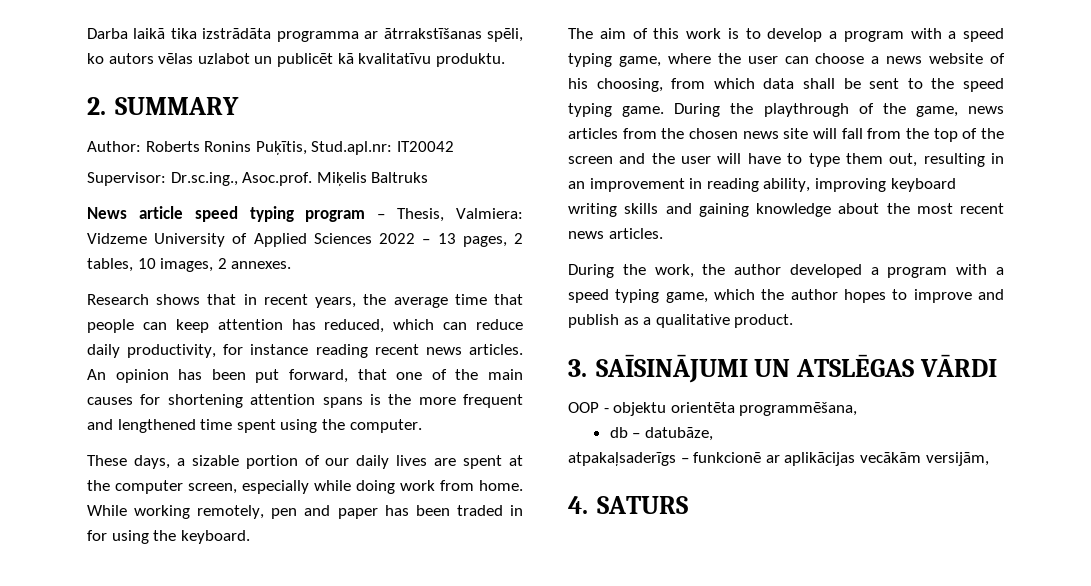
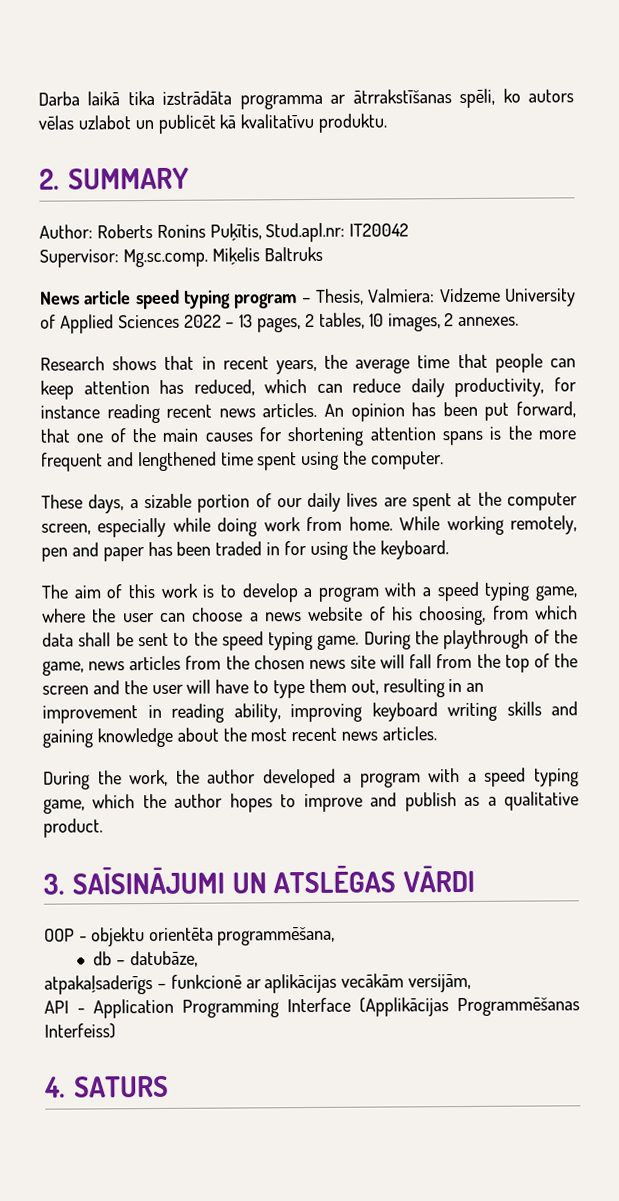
- Supervisor: Dr.sc.ing., Asoc.prof. Miķelis Baltruks
+ Supervisor: Mg.sc.comp. Miķelis Baltruks
+ API - Application Programming Interface (Applikācijas Programmēšanas Interfeiss)

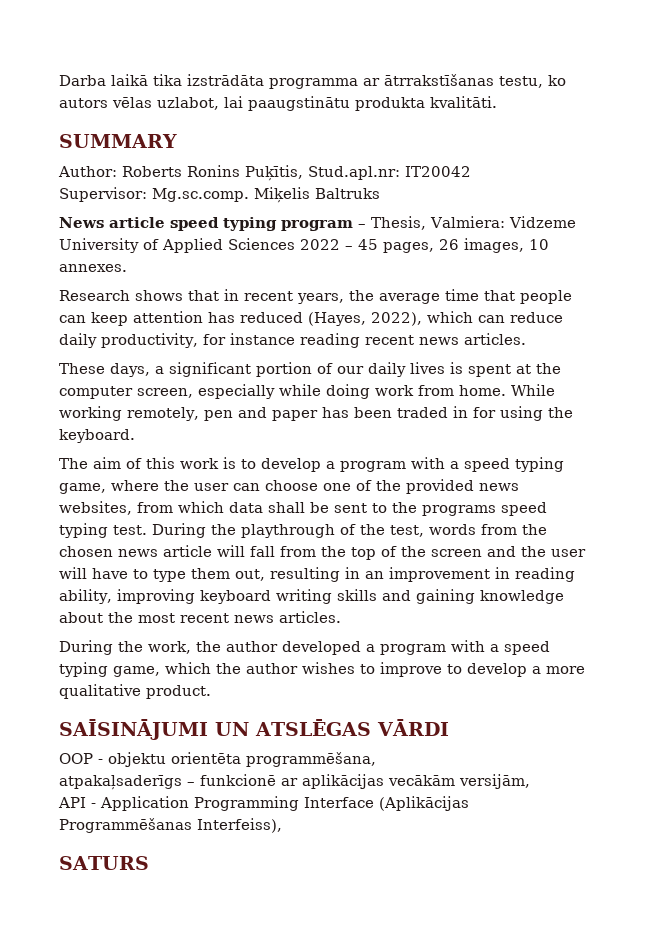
- Darba laikā tika izstrādāta programma ar ātrrakstīšanas spēli, ko autors vēlas uzlabot un publicēt kā kvalitatīvu produktu.
- 2. SUMMARY
+ Darba laikā tika izstrādāta programma ar ātrrakstīšanas testu, ko autors vēlas uzlabot, lai paaugstinātu produkta kvalitāti.
+ SUMMARY
- News article speed typing program – Thesis, Valmiera: Vidzeme University of Applied Sciences 2022 – 13 pages, 2 tables, 10 images, 2 annexes.
+ News article speed typing program – Thesis, Valmiera: Vidzeme University of Applied Sciences 2022 – 45 pages, 26 images, 10 annexes.
- Research shows that in recent years, the average time that people can keep attention has reduced, which can reduce daily productivity, for instance reading recent news articles. An opinion has been put forward, that one of the main causes for shortening attention spans is the more frequent and lengthened time spent using the computer.
+ Research shows that in recent years, the average time that people can keep attention has reduced (Hayes, 2022), which can reduce daily productivity, for instance reading recent news articles.
- These days, a sizable portion of our daily lives are spent at the computer screen, especially while doing work from home.
+ These days, a significant portion of our daily lives is spent at the computer screen, especially while doing work from home.
- The aim of this work is to develop a program with a speed typing game, where the user can choose a news website of his choosing, from which data shall be sent to the speed typing game.
+ The aim of this work is to develop a program with a speed typing game, where the user can choose one of the provided news websites, from which data shall be sent to the programs speed typing test.
- During the playthrough of the game, news articles from the chosen news site will fall from the top of the screen and the user will have to type them out, resulting in an improvement in reading ability, improving keyboard writing skills and gaining knowledge about the most recent news articles.
+ During the playthrough of the test, words from the chosen news article will fall from the top of the screen and the user will have to type them out, resulting in an improvement in reading ability, improving keyboard writing skills and gaining knowledge about the most recent news articles.
- During the work, the author developed a program with a speed typing game, which the author hopes to improve and publish as a qualitative product.
+ During the work, the author developed a program with a speed typing game, which the author wishes to improve to develop a more qualitative product.
- 3. SAĪSINĀJUMI UN ATSLĒGAS VĀRDI
+ SAĪSINĀJUMI UN ATSLĒGAS VĀRDI
- db – datubāze,
- API - Application Programming Interface (Applikācijas Programmēšanas Interfeiss)
- 4. SATURS
+ API - Application Programming Interface (Aplikācijas Programmēšanas Interfeiss),
+ SATURS

